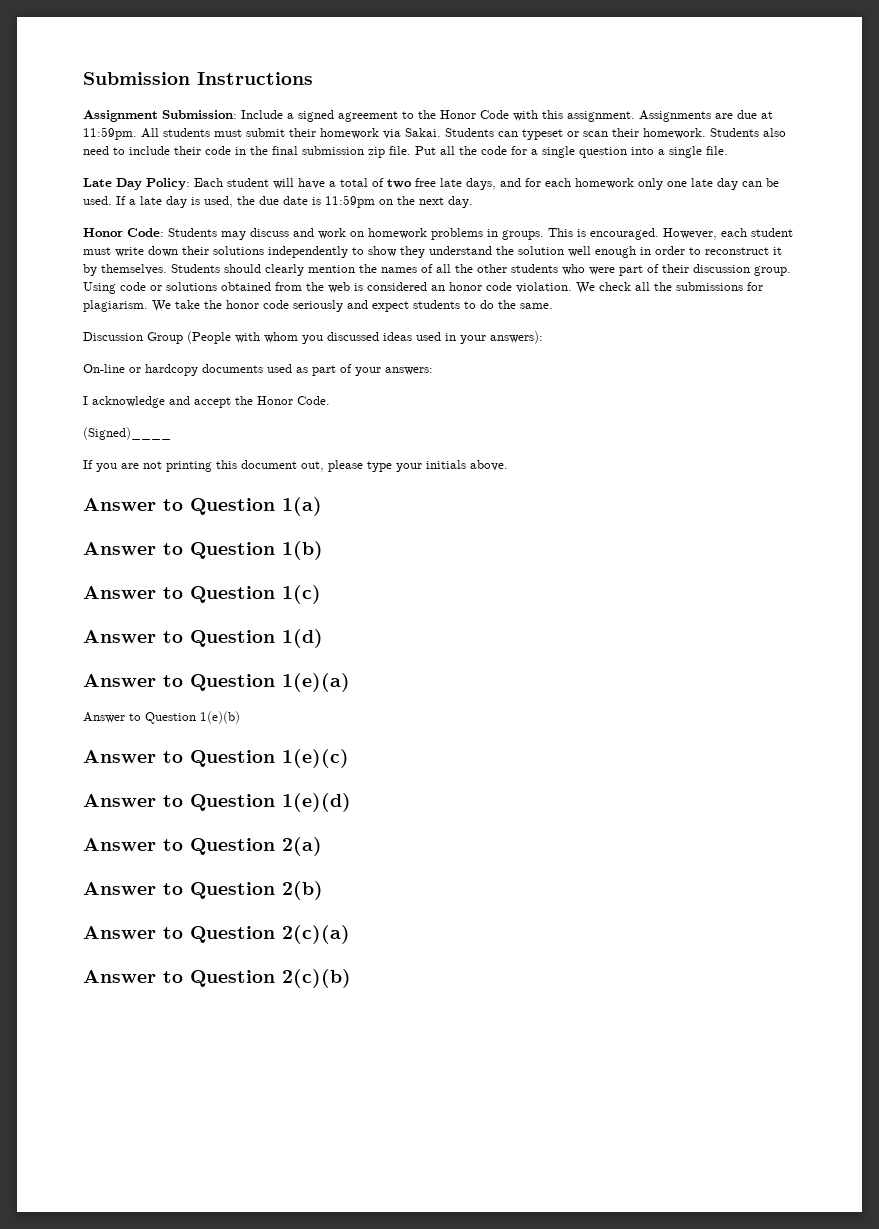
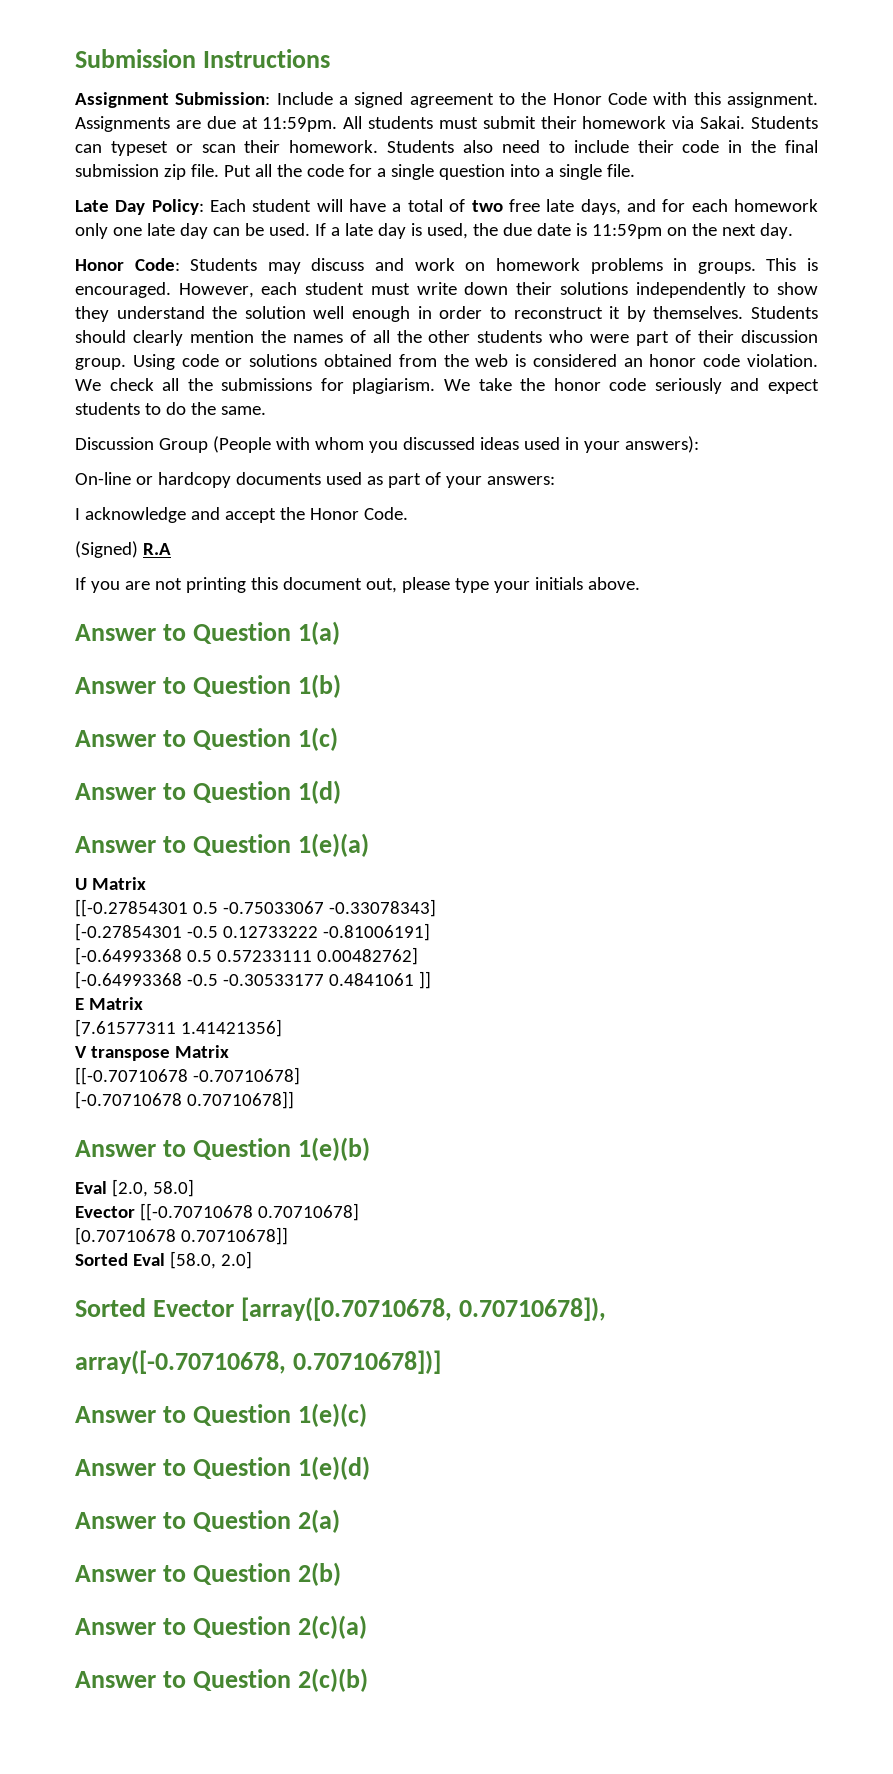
- (Signed)____
+ (Signed) R.A
+ U Matrix
+ [[-0.27854301 0.5 -0.75033067 -0.33078343]
+ [-0.27854301 -0.5 0.12733222 -0.81006191]
+ [-0.64993368 0.5 0.57233111 0.00482762]
+ [-0.64993368 -0.5 -0.30533177 0.4841061 ]]
+ E Matrix
+ [7.61577311 1.41421356]
+ V transpose Matrix
+ [[-0.70710678 -0.70710678]
+ [-0.70710678 0.70710678]]
  Answer to Question 1(e)(b)
+ Eval [2.0, 58.0]
+ Evector [[-0.70710678 0.70710678]
+ [0.70710678 0.70710678]]
+ Sorted Eval [58.0, 2.0]
+ Sorted Evector [array([0.70710678, 0.70710678]),
+ array([-0.70710678, 0.70710678])]

